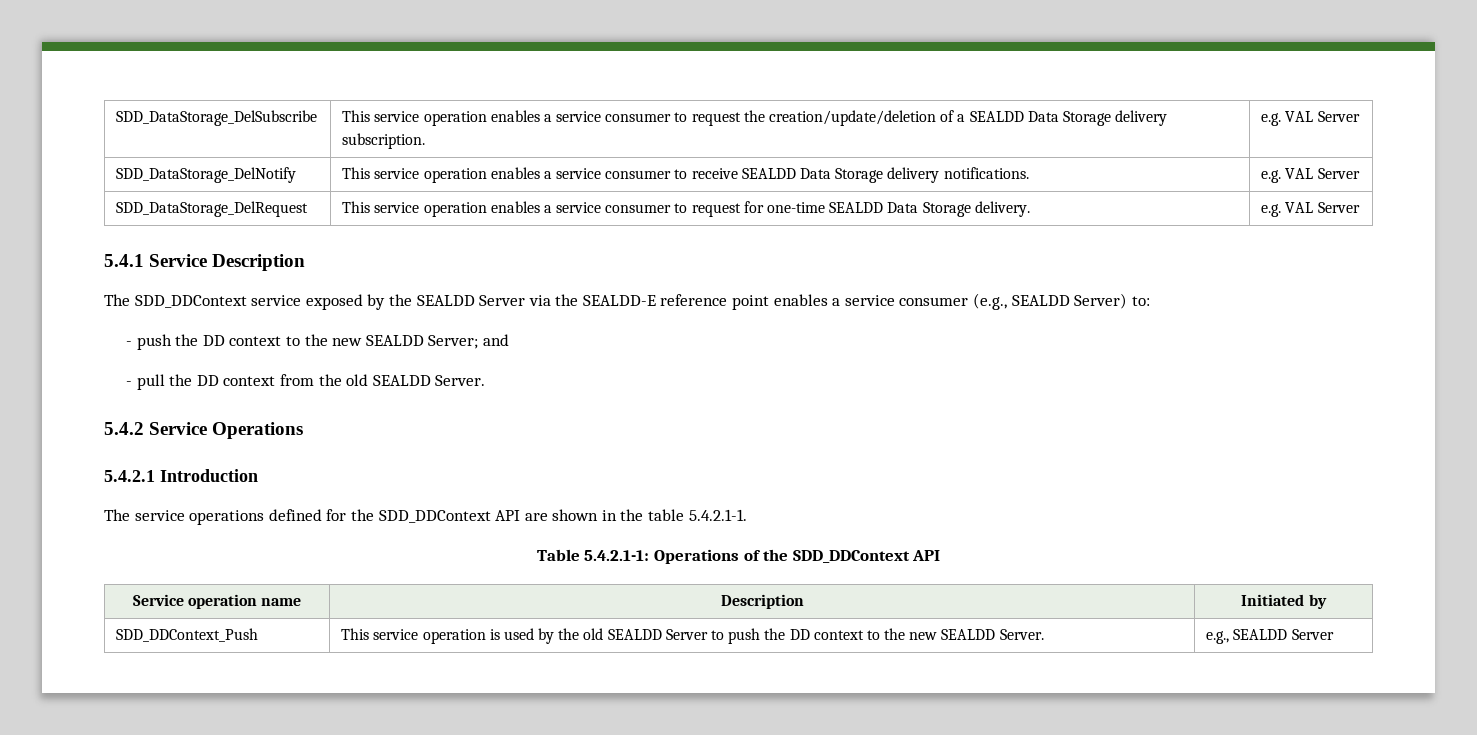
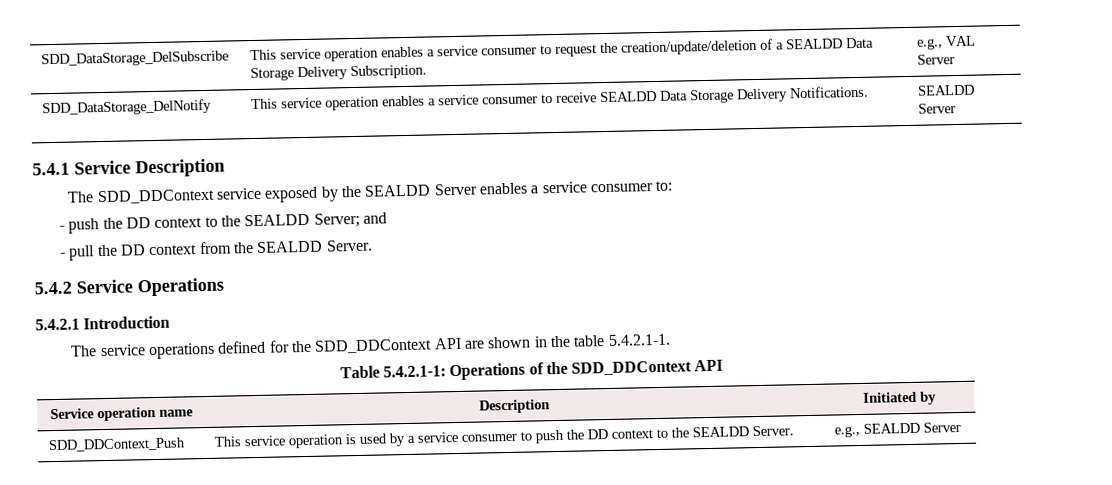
- SDD_DataStorage_DelSubscribe | This service operation enables a service consumer to request the creation/update/deletion of a SEALDD Data Storage delivery subscription. | e.g. VAL Server
+ SDD_DataStorage_DelSubscribe | This service operation enables a service consumer to request the creation/update/deletion of a SEALDD Data Storage Delivery Subscription. | e.g., VAL Server
- SDD_DataStorage_DelNotify | This service operation enables a service consumer to receive SEALDD Data Storage delivery notifications. | e.g. VAL Server
- SDD_DataStorage_DelRequest | This service operation enables a service consumer to request for one-time SEALDD Data Storage delivery. | e.g. VAL Server
+ SDD_DataStorage_DelNotify | This service operation enables a service consumer to receive SEALDD Data Storage Delivery Notifications. | SEALDD Server
- The SDD_DDContext service exposed by the SEALDD Server via the SEALDD-E reference point enables a service consumer (e.g., SEALDD Server) to:
+ The SDD_DDContext service exposed by the SEALDD Server enables a service consumer to:
- - push the DD context to the new SEALDD Server; and
+ - push the DD context to the SEALDD Server; and
- - pull the DD context from the old SEALDD Server.
+ - pull the DD context from the SEALDD Server.
- SDD_DDContext_Push | This service operation is used by the old SEALDD Server to push the DD context to the new SEALDD Server. | e.g., SEALDD Server
+ SDD_DDContext_Push | This service operation is used by a service consumer to push the DD context to the SEALDD Server. | e.g., SEALDD Server

